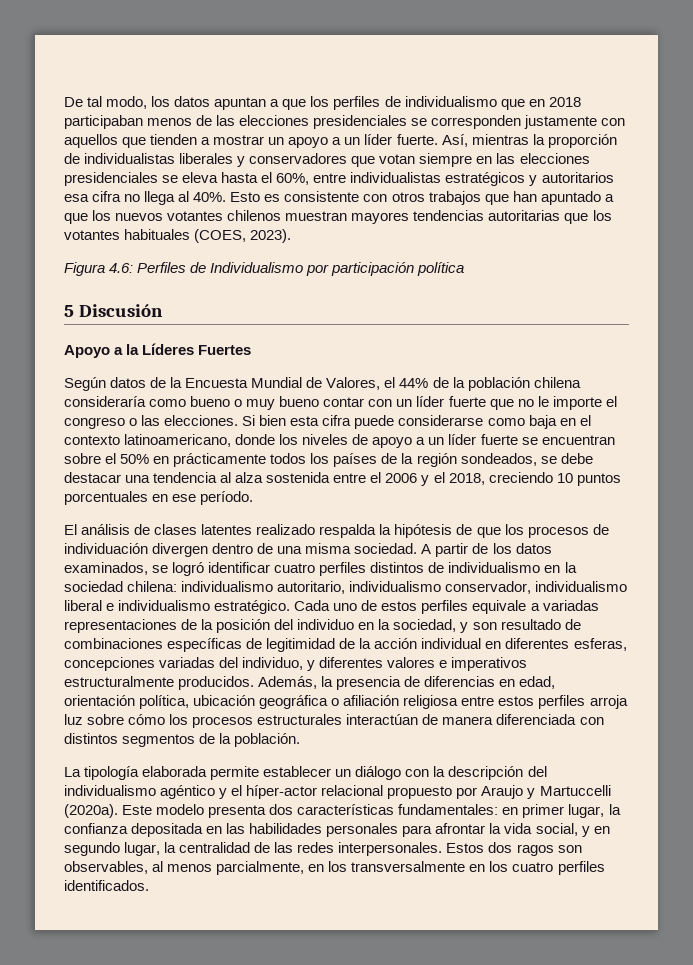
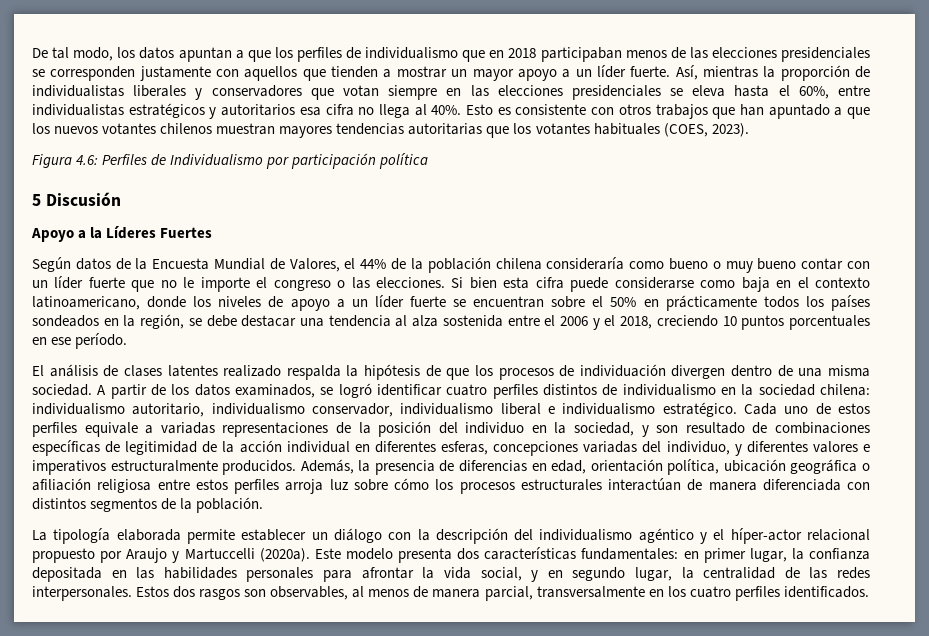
- De tal modo, los datos apuntan a que los perfiles de individualismo que en 2018 participaban menos de las elecciones presidenciales se corresponden justamente con aquellos que tienden a mostrar un apoyo a un líder fuerte.
+ De tal modo, los datos apuntan a que los perfiles de individualismo que en 2018 participaban menos de las elecciones presidenciales se corresponden justamente con aquellos que tienden a mostrar un mayor apoyo a un líder fuerte.
- Si bien esta cifra puede considerarse como baja en el contexto latinoamericano, donde los niveles de apoyo a un líder fuerte se encuentran sobre el 50% en prácticamente todos los países de la región sondeados, se debe destacar una tendencia al alza sostenida entre el 2006 y el 2018, creciendo 10 puntos porcentuales en ese período.
+ Si bien esta cifra puede considerarse como baja en el contexto latinoamericano, donde los niveles de apoyo a un líder fuerte se encuentran sobre el 50% en prácticamente todos los países sondeados en la región, se debe destacar una tendencia al alza sostenida entre el 2006 y el 2018, creciendo 10 puntos porcentuales en ese período.
- Estos dos ragos son observables, al menos parcialmente, en los transversalmente en los cuatro perfiles identificados.
+ Estos dos rasgos son observables, al menos de manera parcial, transversalmente en los cuatro perfiles identificados.

